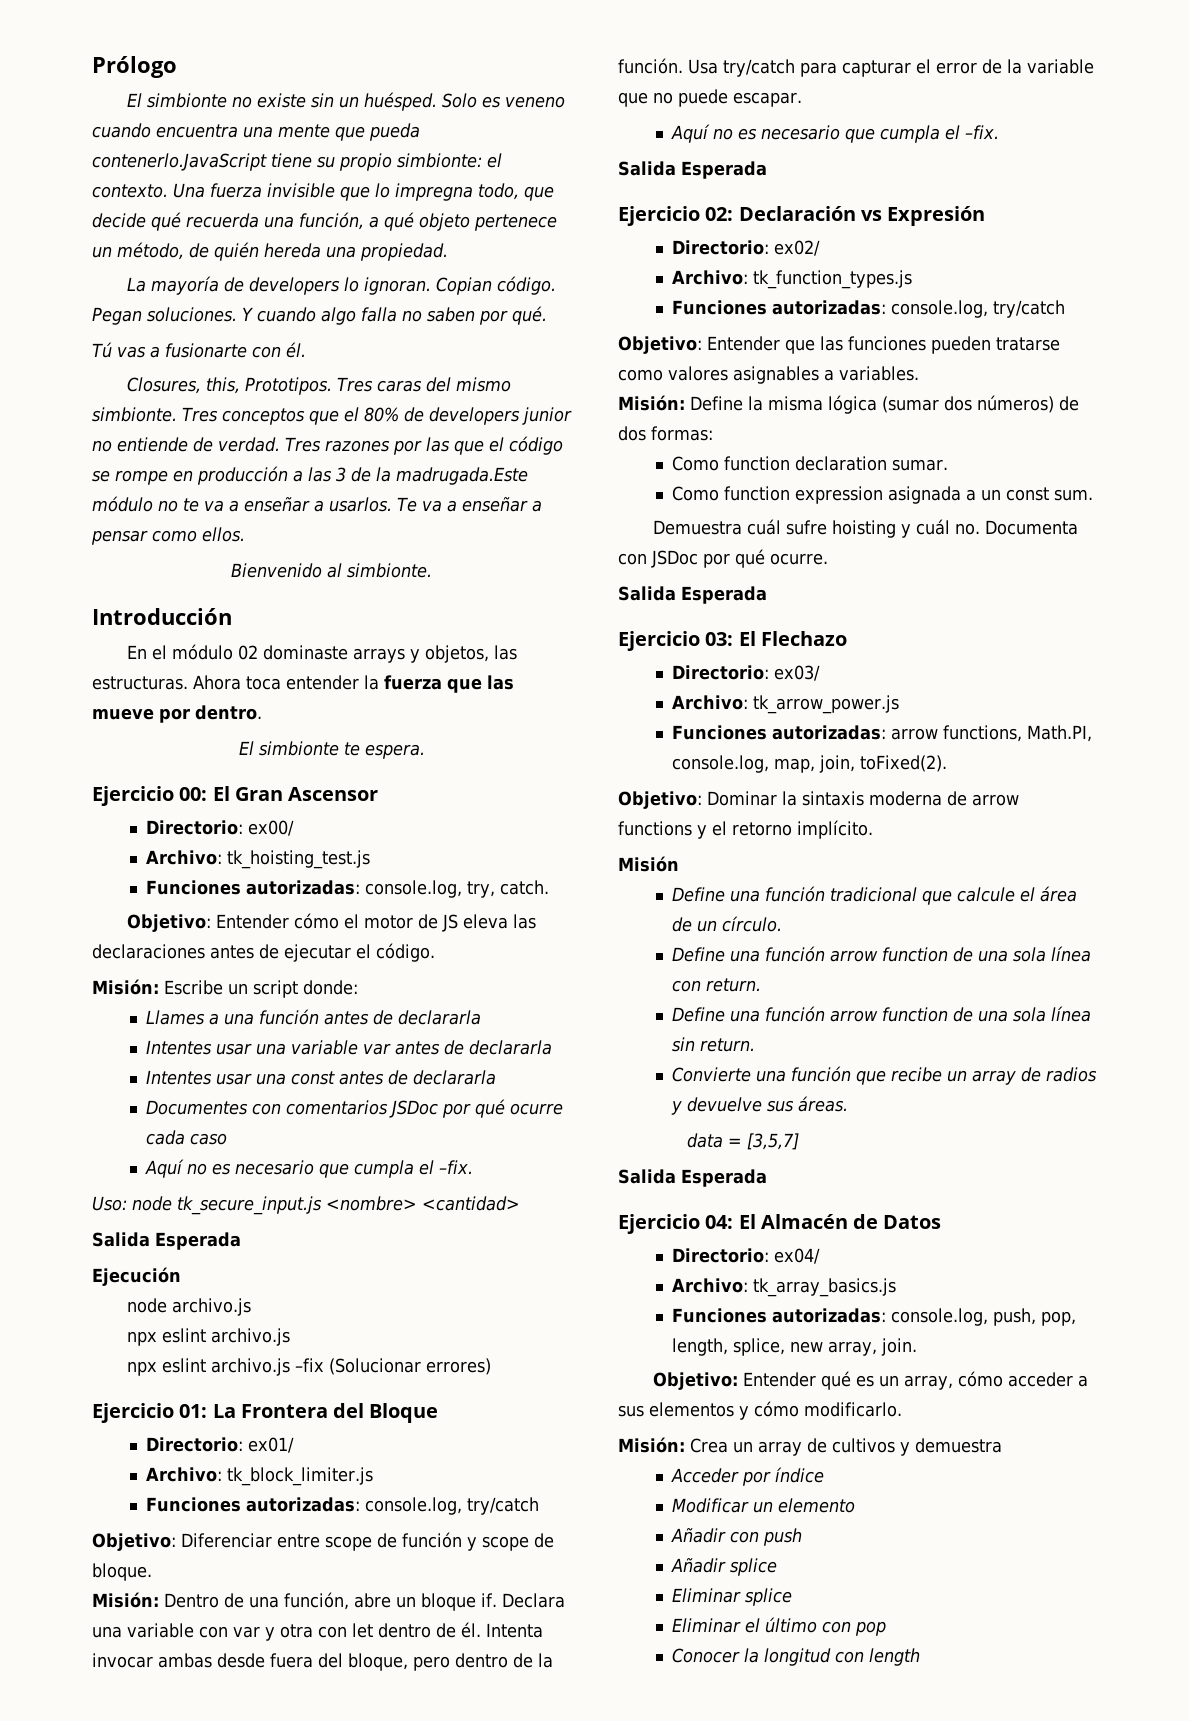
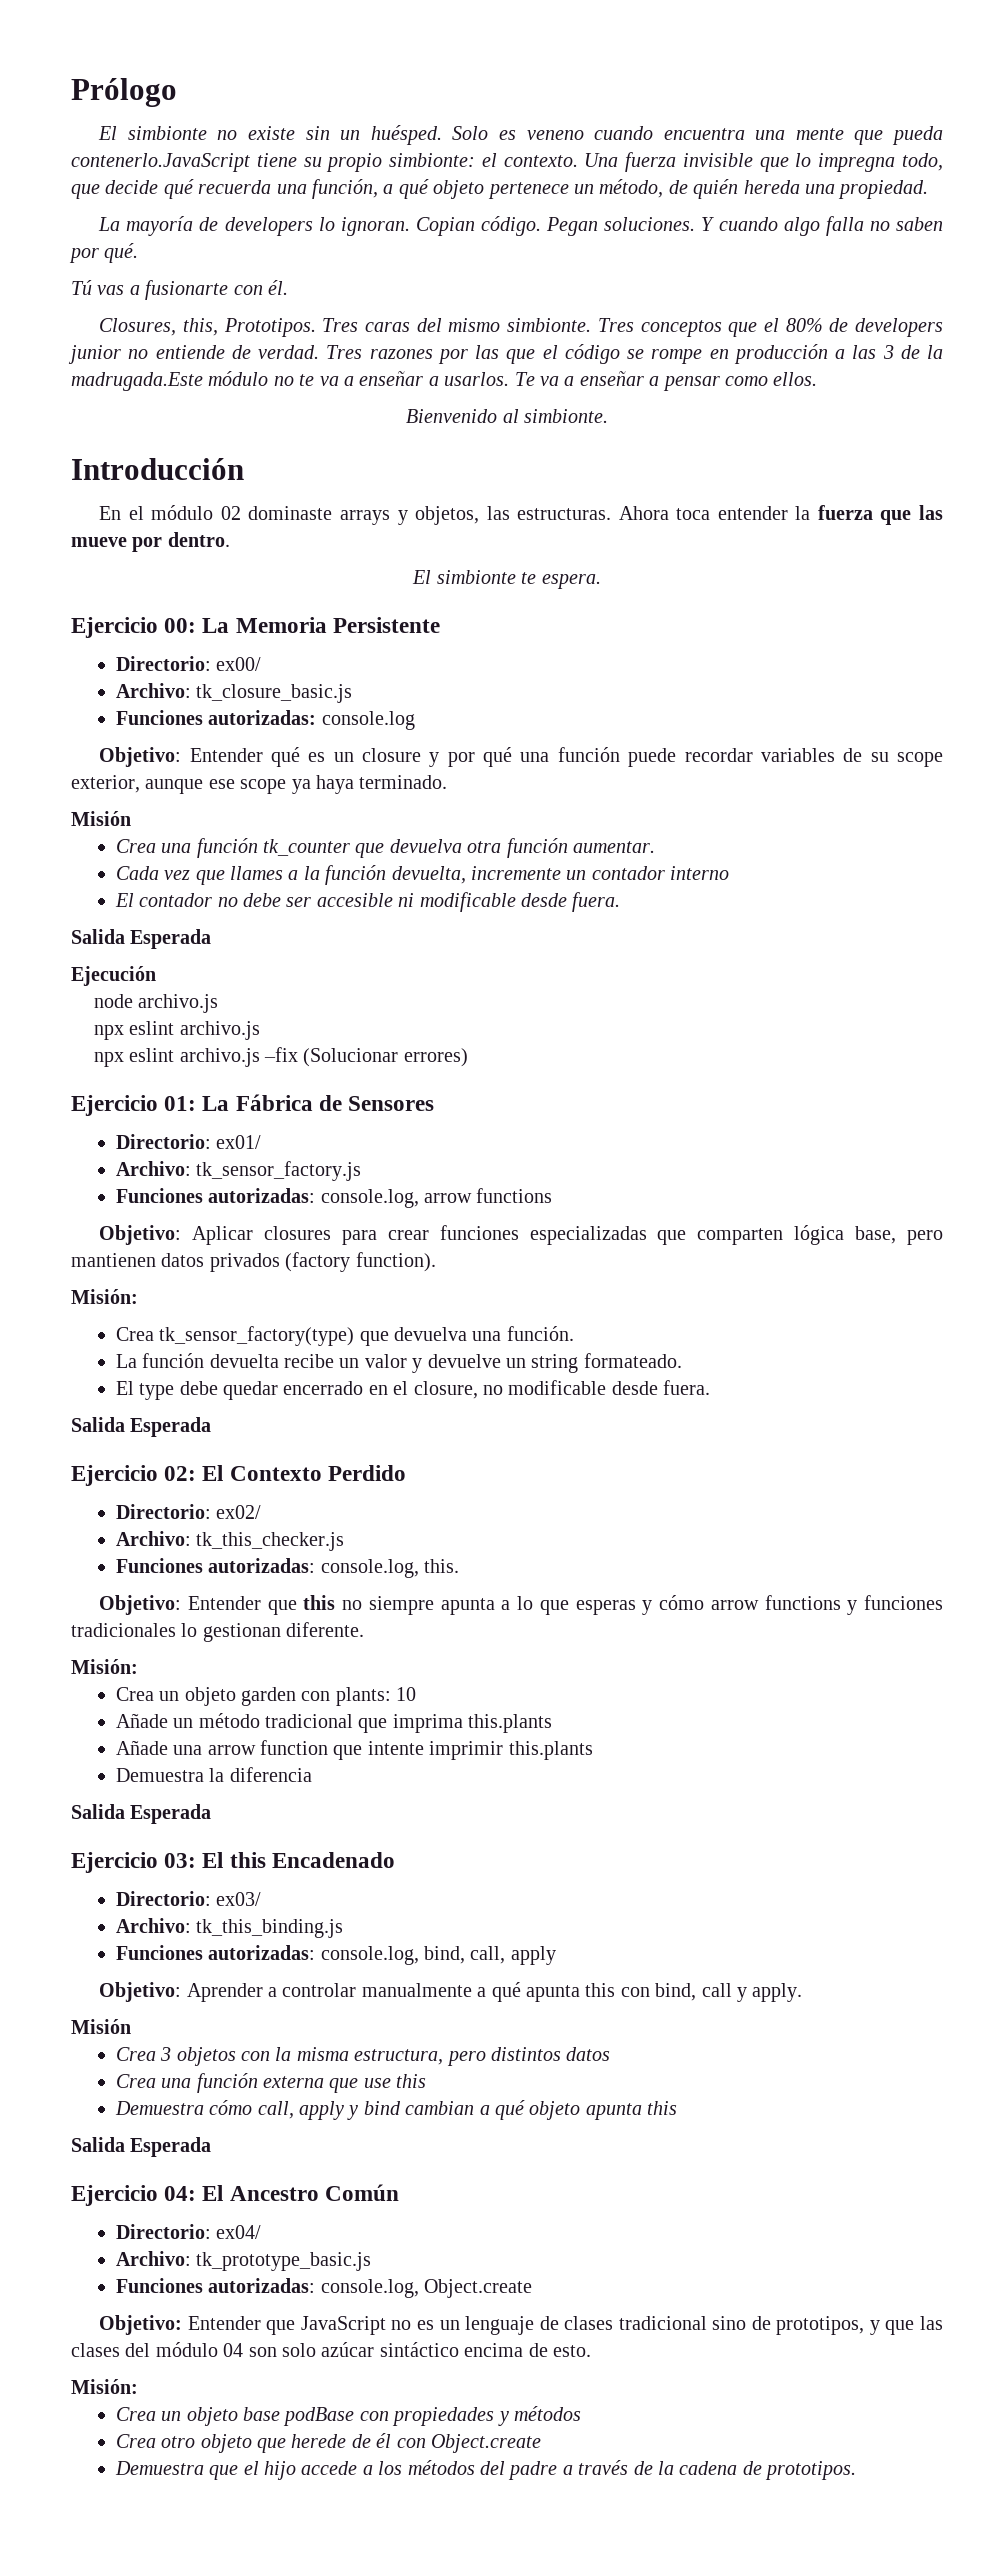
- Ejercicio 00: El Gran Ascensor
+ Ejercicio 00: La Memoria Persistente
- Archivo: tk_hoisting_test.js
- Funciones autorizadas: console.log, try, catch.
- Objetivo: Entender cómo el motor de JS eleva las declaraciones antes de ejecutar el código.
- Misión: Escribe un script donde:
- Llames a una función antes de declararla
- Intentes usar una variable var antes de declararla
- Intentes usar una const antes de declararla
- Documentes con comentarios JSDoc por qué ocurre cada caso
- Aquí no es necesario que cumpla el –fix.
- Uso: node tk_secure_input.js <nombre> <cantidad>
+ Archivo: tk_closure_basic.js
+ Funciones autorizadas: console.log
+ Objetivo: Entender qué es un closure y por qué una función puede recordar variables de su scope exterior, aunque ese scope ya haya terminado.
+ Misión
+ Crea una función tk_counter que devuelva otra función aumentar.
+ Cada vez que llames a la función devuelta, incremente un contador interno
+ El contador no debe ser accesible ni modificable desde fuera.
- Ejercicio 01: La Frontera del Bloque
+ Ejercicio 01: La Fábrica de Sensores
- Archivo: tk_block_limiter.js
- Funciones autorizadas: console.log, try/catch
- Objetivo: Diferenciar entre scope de función y scope de bloque.
- Misión: Dentro de una función, abre un bloque if. Declara una variable con var y otra con let dentro de él. Intenta invocar ambas desde fuera del bloque, pero dentro de la función. Usa try/catch para capturar el error de la variable que no puede escapar.
- Aquí no es necesario que cumpla el –fix.
+ Archivo: tk_sensor_factory.js
+ Funciones autorizadas: console.log, arrow functions
+ Objetivo: Aplicar closures para crear funciones especializadas que comparten lógica base, pero mantienen datos privados (factory function).
+ Misión:
+ Crea tk_sensor_factory(type) que devuelva una función.
+ La función devuelta recibe un valor y devuelve un string formateado.
+ El type debe quedar encerrado en el closure, no modificable desde fuera.
- Ejercicio 02: Declaración vs Expresión
+ Ejercicio 02: El Contexto Perdido
- Archivo: tk_function_types.js
- Funciones autorizadas: console.log, try/catch
- Objetivo: Entender que las funciones pueden tratarse como valores asignables a variables.
- Misión: Define la misma lógica (sumar dos números) de dos formas:
- Como function declaration sumar.
- Como function expression asignada a un const sum.
- Demuestra cuál sufre hoisting y cuál no. Documenta con JSDoc por qué ocurre.
+ Archivo: tk_this_checker.js
+ Funciones autorizadas: console.log, this.
+ Objetivo: Entender que this no siempre apunta a lo que esperas y cómo arrow functions y funciones tradicionales lo gestionan diferente.
+ Misión:
+ Crea un objeto garden con plants: 10
+ Añade un método tradicional que imprima this.plants
+ Añade una arrow function que intente imprimir this.plants
+ Demuestra la diferencia
- Ejercicio 03: El Flechazo
+ Ejercicio 03: El this Encadenado
- Archivo: tk_arrow_power.js
- Funciones autorizadas: arrow functions, Math.PI, console.log, map, join, toFixed(2).
- Objetivo: Dominar la sintaxis moderna de arrow functions y el retorno implícito.
+ Archivo: tk_this_binding.js
+ Funciones autorizadas: console.log, bind, call, apply
+ Objetivo: Aprender a controlar manualmente a qué apunta this con bind, call y apply.
  Misión
- Define una función tradicional que calcule el área de un círculo.
- Define una función arrow function de una sola línea con return.
- Define una función arrow function de una sola línea sin return.
- Convierte una función que recibe un array de radios y devuelve sus áreas.
- data = [3,5,7]
+ Crea 3 objetos con la misma estructura, pero distintos datos
+ Crea una función externa que use this
+ Demuestra cómo call, apply y bind cambian a qué objeto apunta this
- Ejercicio 04: El Almacén de Datos
+ Ejercicio 04: El Ancestro Común
- Archivo: tk_array_basics.js
- Funciones autorizadas: console.log, push, pop, length, splice, new array, join.
- Objetivo: Entender qué es un array, cómo acceder a sus elementos y cómo modificarlo.
- Misión: Crea un array de cultivos y demuestra
- Acceder por índice
- Modificar un elemento
- Añadir con push
- Añadir splice
- Eliminar splice
- Eliminar el último con pop
- Conocer la longitud con length
+ Archivo: tk_prototype_basic.js
+ Funciones autorizadas: console.log, Object.create
+ Objetivo: Entender que JavaScript no es un lenguaje de clases tradicional sino de prototipos, y que las clases del módulo 04 son solo azúcar sintáctico encima de esto.
+ Misión:
+ Crea un objeto base podBase con propiedades y métodos
+ Crea otro objeto que herede de él con Object.create
+ Demuestra que el hijo accede a los métodos del padre a través de la cadena de prototipos.

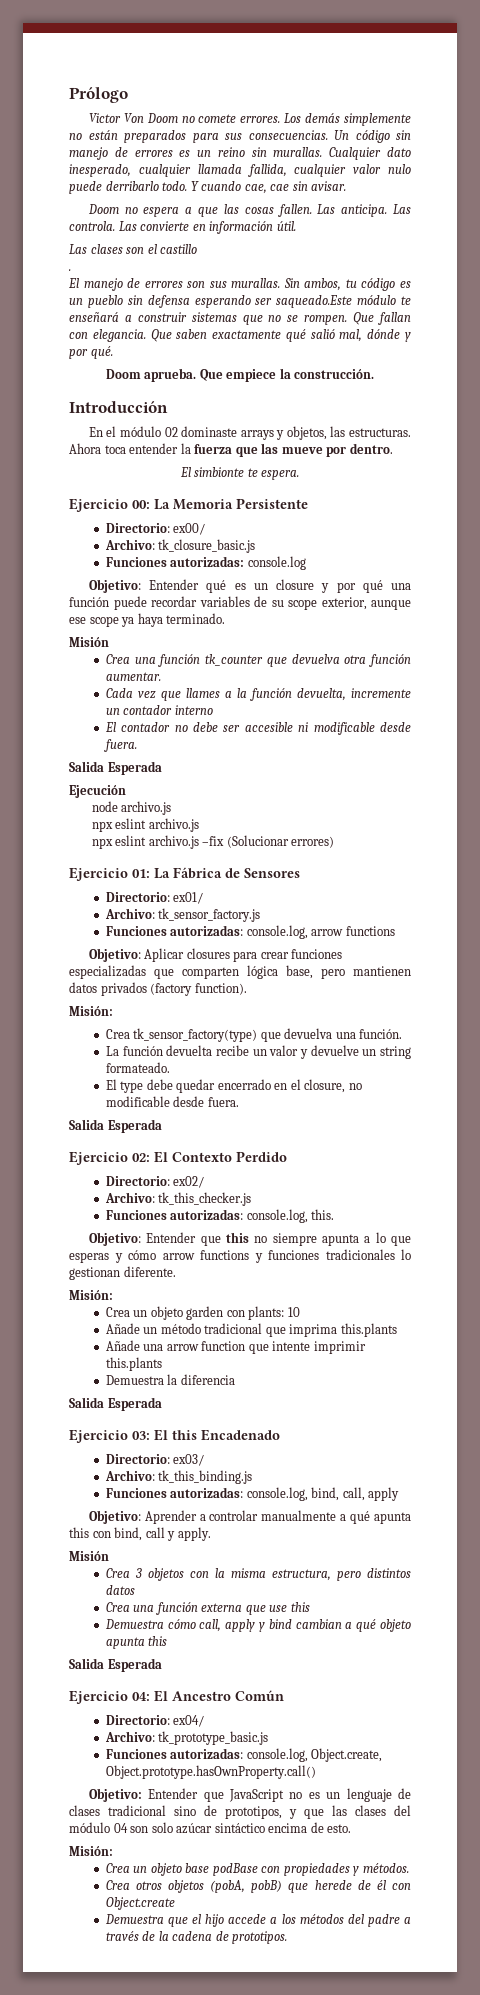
- El simbionte no existe sin un huésped. Solo es veneno cuando encuentra una mente que pueda contenerlo.JavaScript tiene su propio simbionte: el contexto. Una fuerza invisible que lo impregna todo, que decide qué recuerda una función, a qué objeto pertenece un método, de quién hereda una propiedad.
- La mayoría de developers lo ignoran. Copian código. Pegan soluciones. Y cuando algo falla no saben por qué.
- Tú vas a fusionarte con él.
- Closures, this, Prototipos. Tres caras del mismo simbionte. Tres conceptos que el 80% de developers junior no entiende de verdad. Tres razones por las que el código se rompe en producción a las 3 de la madrugada.Este módulo no te va a enseñar a usarlos. Te va a enseñar a pensar como ellos.
- Bienvenido al simbionte.
+ Victor Von Doom no comete errores. Los demás simplemente no están preparados para sus consecuencias. Un código sin manejo de errores es un reino sin murallas. Cualquier dato inesperado, cualquier llamada fallida, cualquier valor nulo puede derribarlo todo. Y cuando cae, cae sin avisar.
+ Doom no espera a que las cosas fallen. Las anticipa. Las controla. Las convierte en información útil.
+ Las clases son el castillo
+ .
+ El manejo de errores son sus murallas. Sin ambos, tu código es un pueblo sin defensa esperando ser saqueado.Este módulo te enseñará a construir sistemas que no se rompen. Que fallan con elegancia. Que saben exactamente qué salió mal, dónde y por qué.
+ Doom aprueba. Que empiece la construcción.
- Funciones autorizadas: console.log, Object.create
+ Funciones autorizadas: console.log, Object.create, Object.prototype.hasOwnProperty.call()
- Crea un objeto base podBase con propiedades y métodos
- Crea otro objeto que herede de él con Object.create
+ Crea un objeto base podBase con propiedades y métodos.
+ Crea otros objetos (pobA, pobB) que herede de él con Object.create

